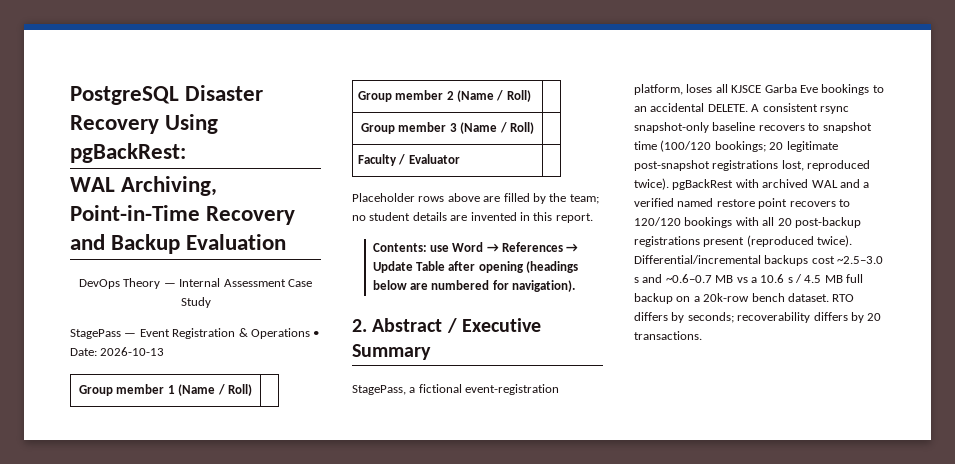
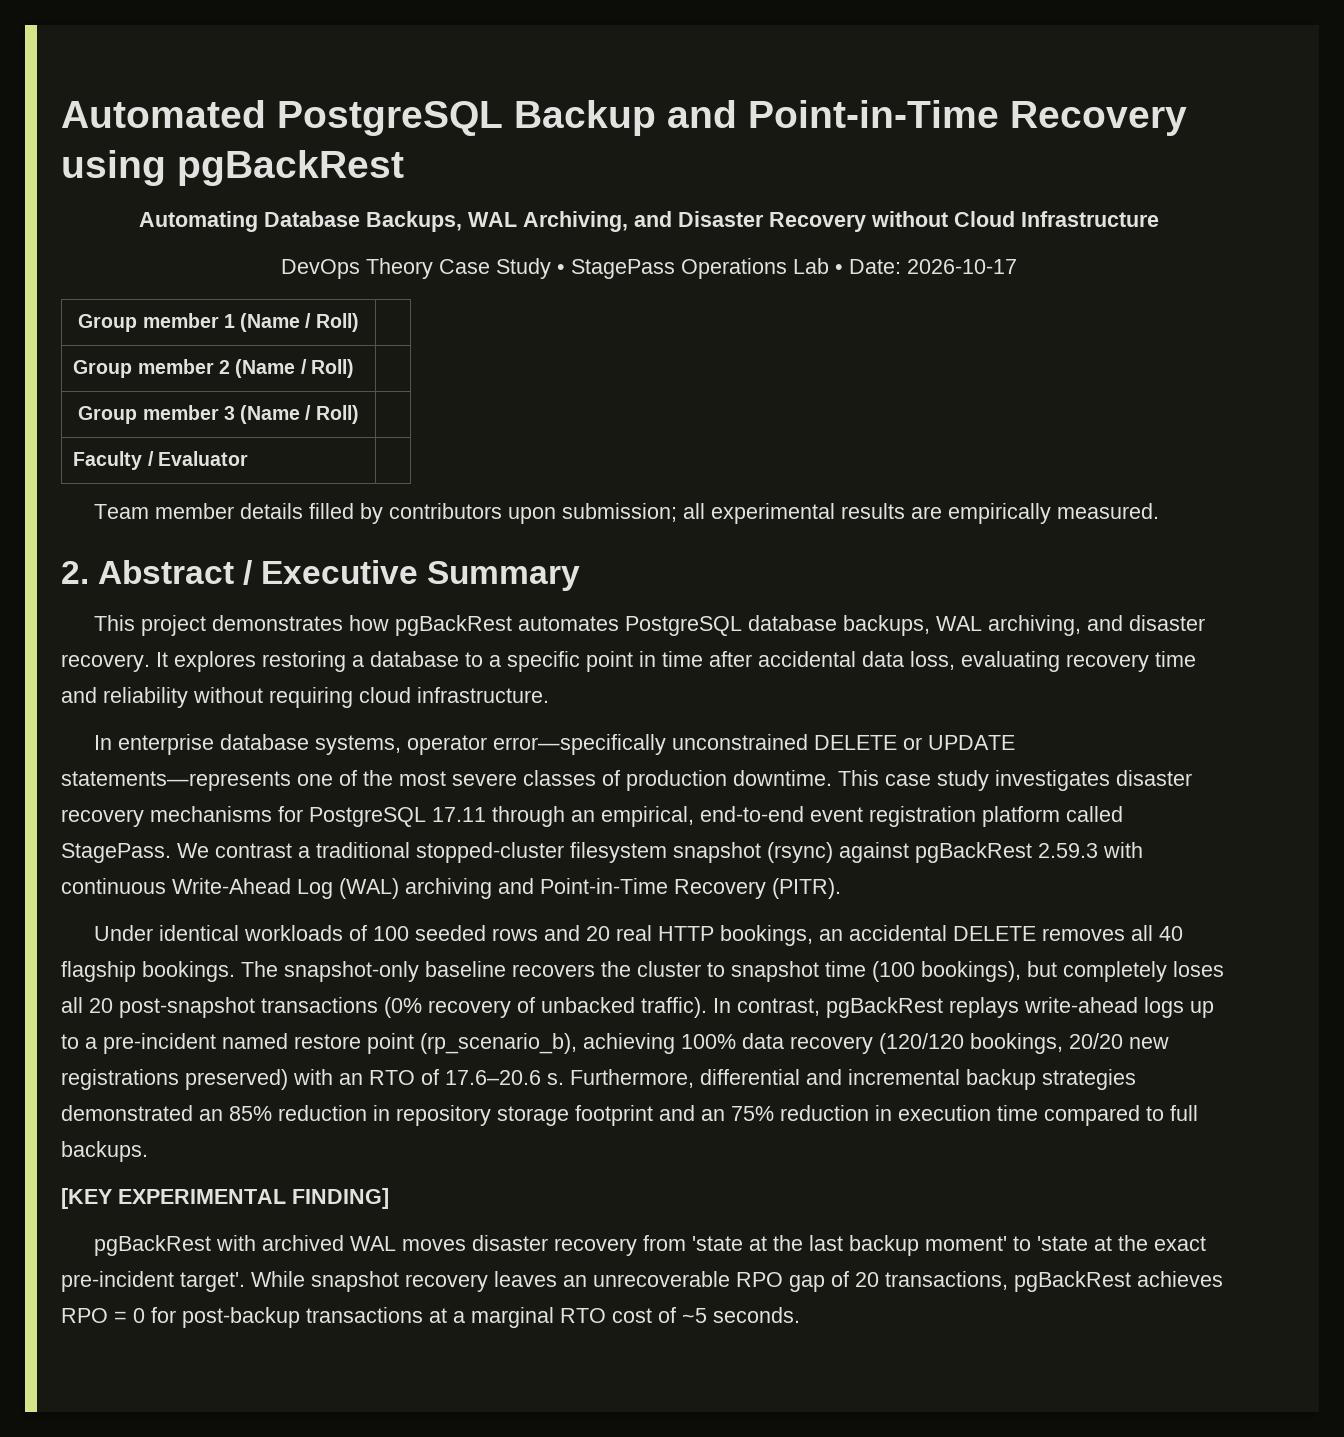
- PostgreSQL Disaster Recovery Using pgBackRest:
- WAL Archiving, Point-in-Time Recovery and Backup Evaluation
+ Automated PostgreSQL Backup and Point-in-Time Recovery using pgBackRest
+ Automating Database Backups, WAL Archiving, and Disaster Recovery without Cloud Infrastructure
- DevOps Theory — Internal Assessment Case Study
- StagePass — Event Registration & Operations • Date: 2026-10-13
+ DevOps Theory Case Study • StagePass Operations Lab • Date: 2026-10-17
- Placeholder rows above are filled by the team; no student details are invented in this report.
- Contents: use Word → References → Update Table after opening (headings below are numbered for navigation).
+ Team member details filled by contributors upon submission; all experimental results are empirically measured.
- StagePass, a fictional event-registration platform, loses all KJSCE Garba Eve bookings to an accidental DELETE. A consistent rsync snapshot-only baseline recovers to snapshot time (100/120 bookings; 20 legitimate post-snapshot registrations lost, reproduced twice). pgBackRest with archived WAL and a verified named restore point recovers to 120/120 bookings with all 20 post-backup registrations present (reproduced twice). Differential/incremental backups cost ~2.5–3.0 s and ~0.6–0.7 MB vs a 10.6 s / 4.5 MB full backup on a 20k-row bench dataset. RTO differs by seconds; recoverability differs by 20 transactions.
+ This project demonstrates how pgBackRest automates PostgreSQL database backups, WAL archiving, and disaster recovery. It explores restoring a database to a specific point in time after accidental data loss, evaluating recovery time and reliability without requiring cloud infrastructure.
+ In enterprise database systems, operator error—specifically unconstrained DELETE or UPDATE statements—represents one of the most severe classes of production downtime. This case study investigates disaster recovery mechanisms for PostgreSQL 17.11 through an empirical, end-to-end event registration platform called StagePass. We contrast a traditional stopped-cluster filesystem snapshot (rsync) against pgBackRest 2.59.3 with continuous Write-Ahead Log (WAL) archiving and Point-in-Time Recovery (PITR).
+ Under identical workloads of 100 seeded rows and 20 real HTTP bookings, an accidental DELETE removes all 40 flagship bookings. The snapshot-only baseline recovers the cluster to snapshot time (100 bookings), but completely loses all 20 post-snapshot transactions (0% recovery of unbacked traffic). In contrast, pgBackRest replays write-ahead logs up to a pre-incident named restore point (rp_scenario_b), achieving 100% data recovery (120/120 bookings, 20/20 new registrations preserved) with an RTO of 17.6–20.6 s. Furthermore, differential and incremental backup strategies demonstrated an 85% reduction in repository storage footprint and an 75% reduction in execution time compared to full backups.
+ [KEY EXPERIMENTAL FINDING]
+ pgBackRest with archived WAL moves disaster recovery from 'state at the last backup moment' to 'state at the exact pre-incident target'. While snapshot recovery leaves an unrecoverable RPO gap of 20 transactions, pgBackRest achieves RPO = 0 for post-backup transactions at a marginal RTO cost of ~5 seconds.

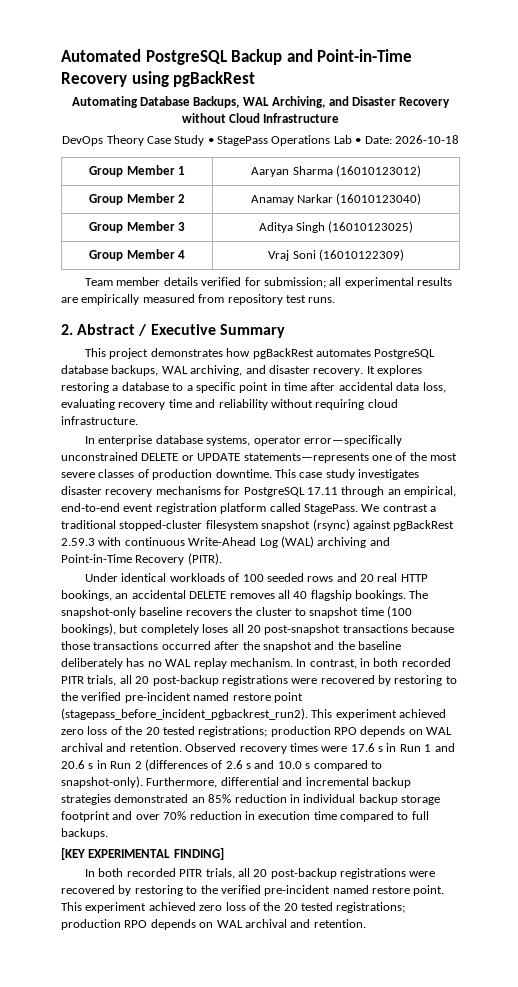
- DevOps Theory Case Study • StagePass Operations Lab • Date: 2026-10-17
- Group member 1 (Name / Roll) |
- Group member 2 (Name / Roll) |
- Group member 3 (Name / Roll) |
- Faculty / Evaluator |
+ DevOps Theory Case Study • StagePass Operations Lab • Date: 2026-10-18
+ Group Member 1 | Aaryan Sharma (16010123012)
+ Group Member 2 | Anamay Narkar (16010123040)
+ Group Member 3 | Aditya Singh (16010123025)
+ Group Member 4 | Vraj Soni (16010122309)
- Team member details filled by contributors upon submission; all experimental results are empirically measured.
+ Team member details verified for submission; all experimental results are empirically measured from repository test runs.
- The snapshot-only baseline recovers the cluster to snapshot time (100 bookings), but completely loses all 20 post-snapshot transactions (0% recovery of unbacked traffic). In contrast, pgBackRest replays write-ahead logs up to a pre-incident named restore point (rp_scenario_b), achieving 100% data recovery (120/120 bookings, 20/20 new registrations preserved) with an RTO of 17.6–20.6 s.
+ The snapshot-only baseline recovers the cluster to snapshot time (100 bookings), but completely loses all 20 post-snapshot transactions because those transactions occurred after the snapshot and the baseline deliberately has no WAL replay mechanism. In contrast, in both recorded PITR trials, all 20 post-backup registrations were recovered by restoring to the verified pre-incident named restore point (stagepass_before_incident_pgbackrest_run2). This experiment achieved zero loss of the 20 tested registrations; production RPO depends on WAL archival and retention. Observed recovery times were 17.6 s in Run 1 and 20.6 s in Run 2 (differences of 2.6 s and 10.0 s compared to snapshot-only).
- Furthermore, differential and incremental backup strategies demonstrated an 85% reduction in repository storage footprint and an 75% reduction in execution time compared to full backups.
+ Furthermore, differential and incremental backup strategies demonstrated an 85% reduction in individual backup storage footprint and over 70% reduction in execution time compared to full backups.
- pgBackRest with archived WAL moves disaster recovery from 'state at the last backup moment' to 'state at the exact pre-incident target'. While snapshot recovery leaves an unrecoverable RPO gap of 20 transactions, pgBackRest achieves RPO = 0 for post-backup transactions at a marginal RTO cost of ~5 seconds.
+ In both recorded PITR trials, all 20 post-backup registrations were recovered by restoring to the verified pre-incident named restore point. This experiment achieved zero loss of the 20 tested registrations; production RPO depends on WAL archival and retention.

